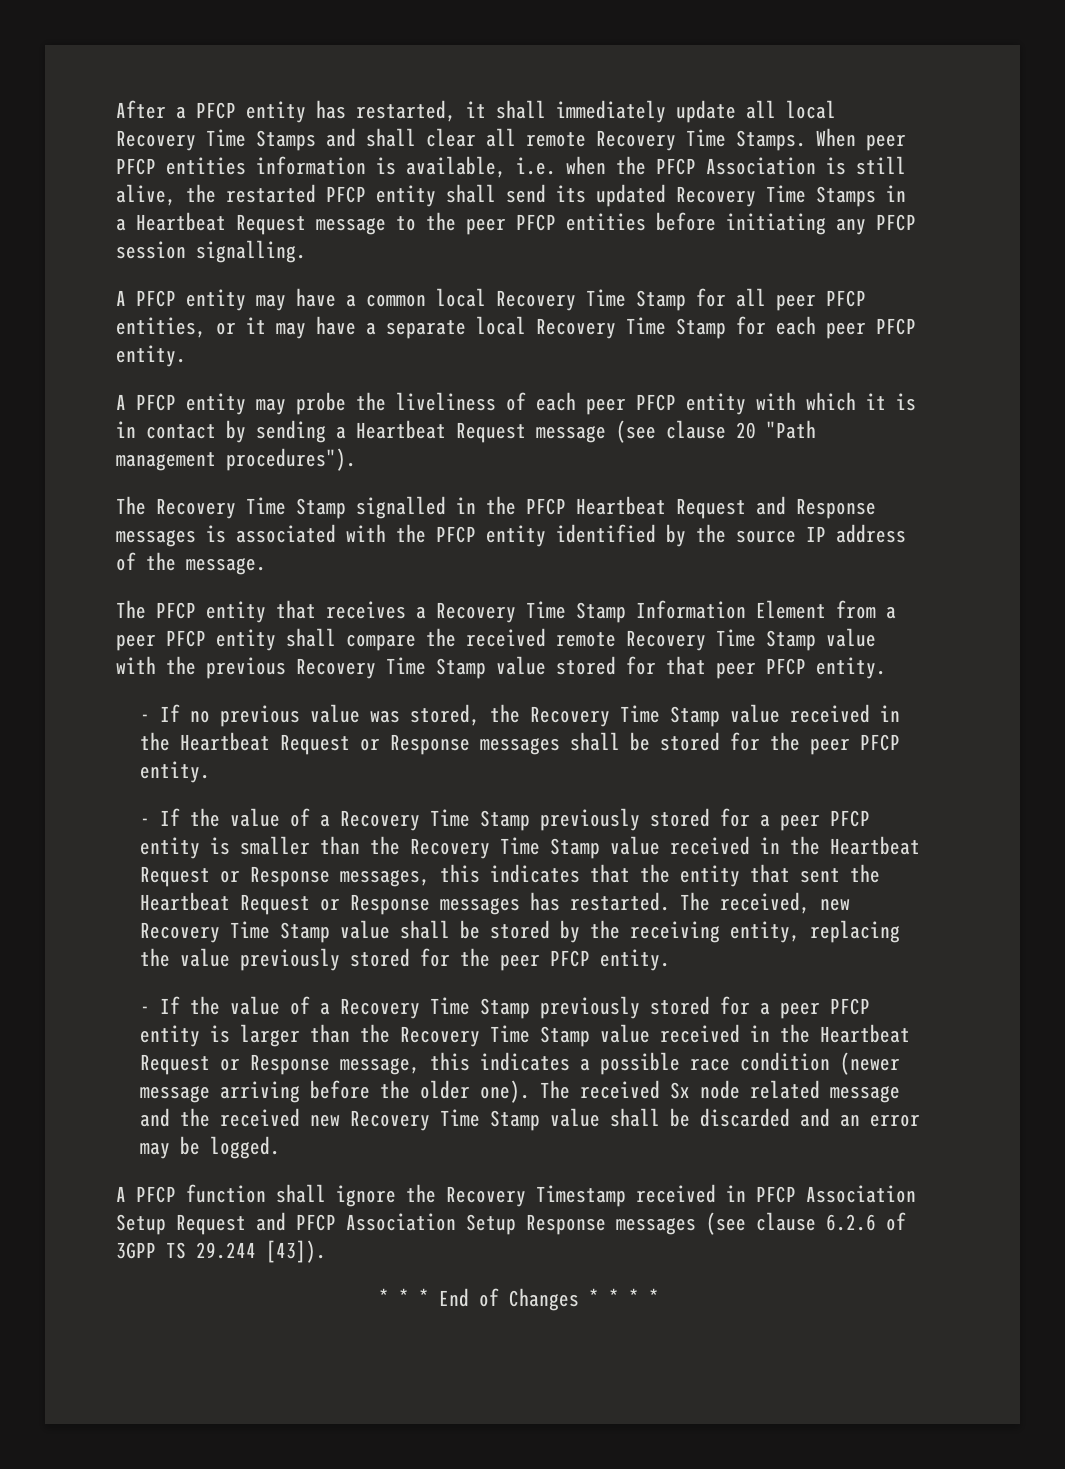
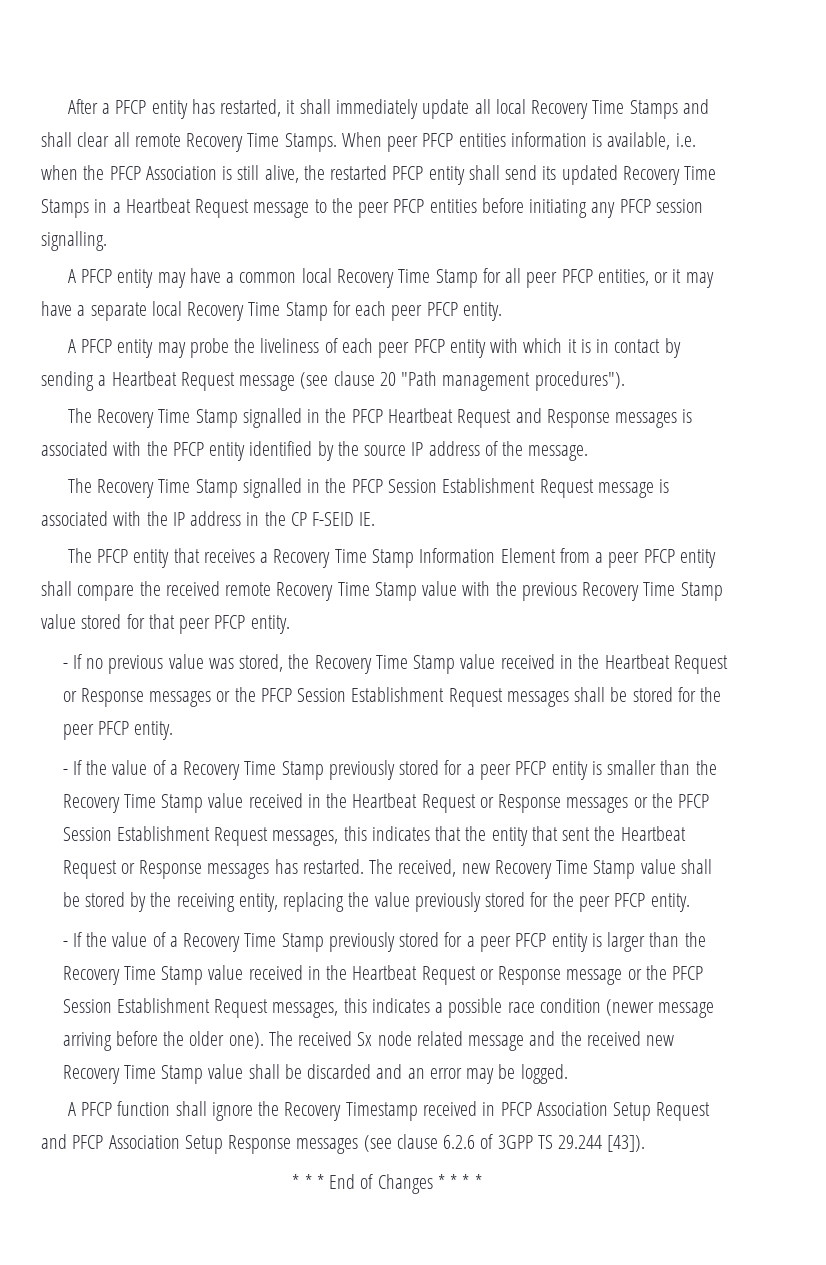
+ The Recovery Time Stamp signalled in the PFCP Session Establishment Request message is associated with the IP address in the CP F-SEID IE.
- - If no previous value was stored, the Recovery Time Stamp value received in the Heartbeat Request or Response messages shall be stored for the peer PFCP entity.
+ - If no previous value was stored, the Recovery Time Stamp value received in the Heartbeat Request or Response messages or the PFCP Session Establishment Request messages shall be stored for the peer PFCP entity.
- - If the value of a Recovery Time Stamp previously stored for a peer PFCP entity is smaller than the Recovery Time Stamp value received in the Heartbeat Request or Response messages, this indicates that the entity that sent the Heartbeat Request or Response messages has restarted.
+ - If the value of a Recovery Time Stamp previously stored for a peer PFCP entity is smaller than the Recovery Time Stamp value received in the Heartbeat Request or Response messages or the PFCP Session Establishment Request messages, this indicates that the entity that sent the Heartbeat Request or Response messages has restarted.
- - If the value of a Recovery Time Stamp previously stored for a peer PFCP entity is larger than the Recovery Time Stamp value received in the Heartbeat Request or Response message, this indicates a possible race condition (newer message arriving before the older one).
+ - If the value of a Recovery Time Stamp previously stored for a peer PFCP entity is larger than the Recovery Time Stamp value received in the Heartbeat Request or Response message or the PFCP Session Establishment Request messages, this indicates a possible race condition (newer message arriving before the older one).

